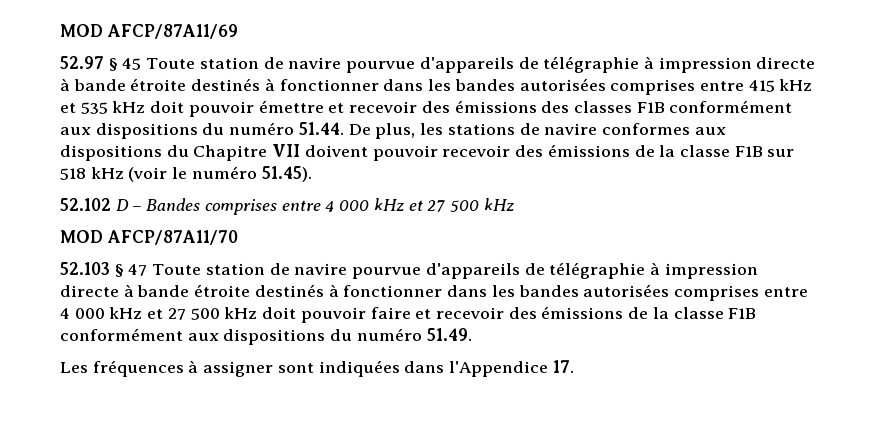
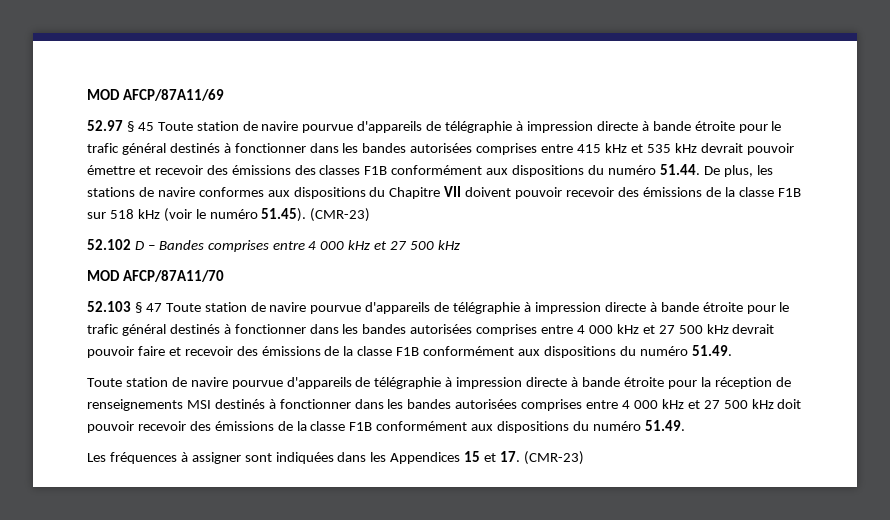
- 52.97 § 45 Toute station de navire pourvue d'appareils de télégraphie à impression directe à bande étroite destinés à fonctionner dans les bandes autorisées comprises entre 415 kHz et 535 kHz doit pouvoir émettre et recevoir des émissions des classes F1B conformément aux dispositions du numéro 51.44. De plus, les stations de navire conformes aux dispositions du Chapitre VII doivent pouvoir recevoir des émissions de la classe F1B sur 518 kHz (voir le numéro 51.45).
+ 52.97 § 45 Toute station de navire pourvue d'appareils de télégraphie à impression directe à bande étroite pour le trafic général destinés à fonctionner dans les bandes autorisées comprises entre 415 kHz et 535 kHz devrait pouvoir émettre et recevoir des émissions des classes F1B conformément aux dispositions du numéro 51.44. De plus, les stations de navire conformes aux dispositions du Chapitre VII doivent pouvoir recevoir des émissions de la classe F1B sur 518 kHz (voir le numéro 51.45). (CMR-23)
- 52.103 § 47 Toute station de navire pourvue d'appareils de télégraphie à impression directe à bande étroite destinés à fonctionner dans les bandes autorisées comprises entre 4 000 kHz et 27 500 kHz doit pouvoir faire et recevoir des émissions de la classe F1B conformément aux dispositions du numéro 51.49.
+ 52.103 § 47 Toute station de navire pourvue d'appareils de télégraphie à impression directe à bande étroite pour le trafic général destinés à fonctionner dans les bandes autorisées comprises entre 4 000 kHz et 27 500 kHz devrait pouvoir faire et recevoir des émissions de la classe F1B conformément aux dispositions du numéro 51.49.
+ Toute station de navire pourvue d'appareils de télégraphie à impression directe à bande étroite pour la réception de renseignements MSI destinés à fonctionner dans les bandes autorisées comprises entre 4 000 kHz et 27 500 kHz doit pouvoir recevoir des émissions de la classe F1B conformément aux dispositions du numéro 51.49.
- Les fréquences à assigner sont indiquées dans l'Appendice 17.
+ Les fréquences à assigner sont indiquées dans les Appendices 15 et 17. (CMR-23)

